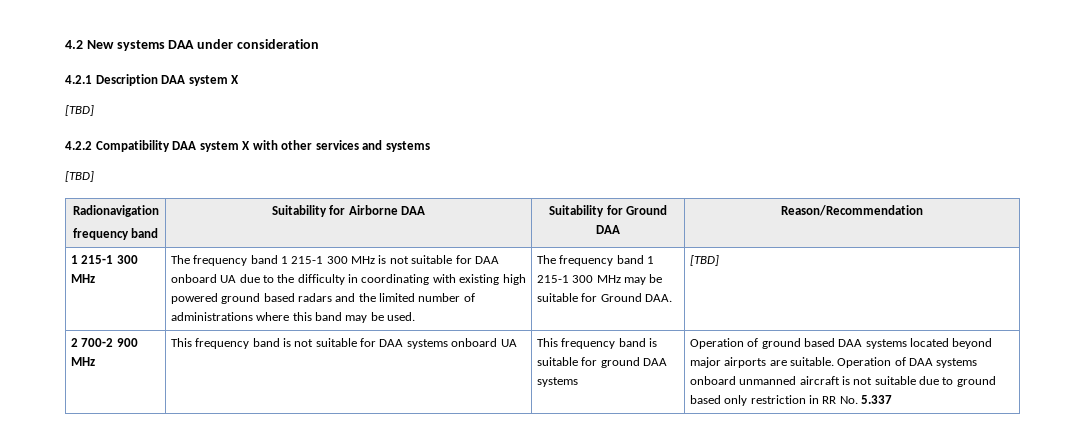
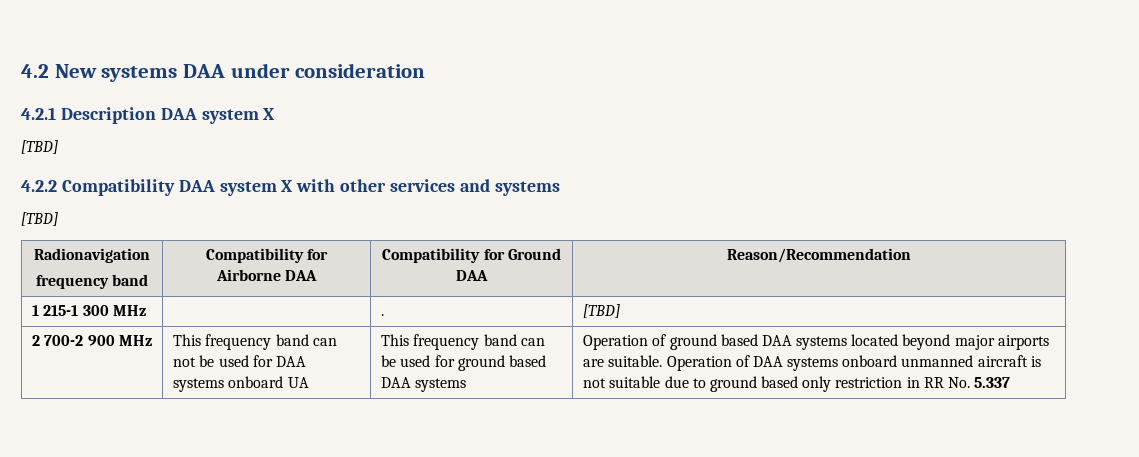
  Radionavigation
- frequency band | Suitability for Airborne DAA | Suitability for Ground DAA | Reason/Recommendation
+ frequency band | Compatibility for Airborne DAA | Compatibility for Ground DAA | Reason/Recommendation
- The frequency band 1 215-1 300 MHz is not suitable for DAA onboard UA due to the difficulty in coordinating with existing high powered ground based radars and the limited number of administrations where this band may be used. | The frequency band 1 215-1 300 MHz may be suitable for Ground DAA.
+ .
- This frequency band is not suitable for DAA systems onboard UA
+ This frequency band can not be used for DAA systems onboard UA
- This frequency band is suitable for ground DAA systems
+ This frequency band can be used for ground based DAA systems

